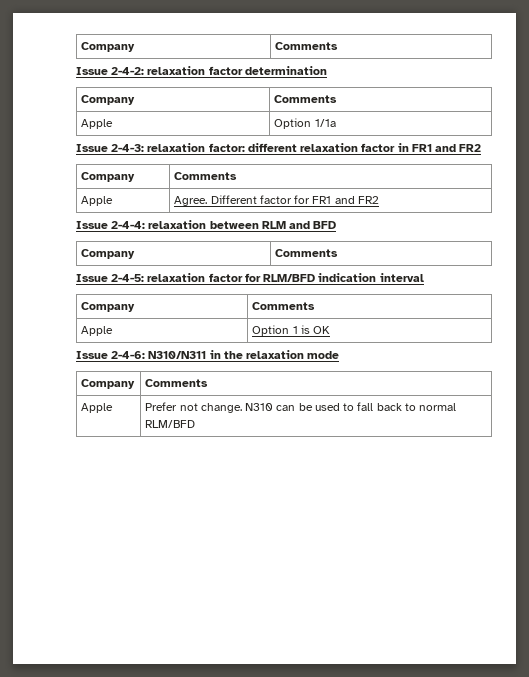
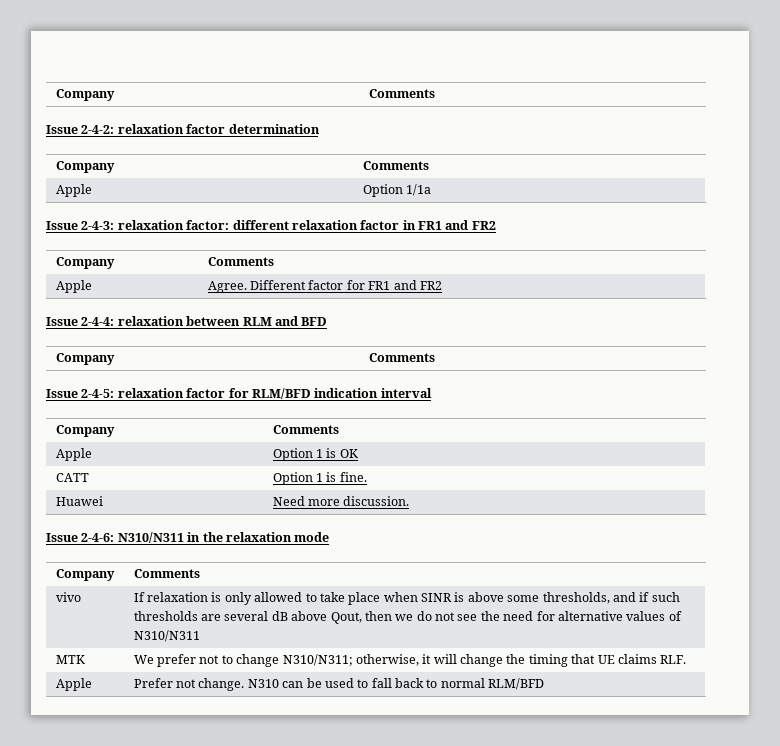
+ CATT | Option 1 is fine.
+ Huawei | Need more discussion.
+ vivo | If relaxation is only allowed to take place when SINR is above some thresholds, and if such thresholds are several dB above Qout, then we do not see the need for alternative values of N310/N311
+ MTK | We prefer not to change N310/N311; otherwise, it will change the timing that UE claims RLF.

